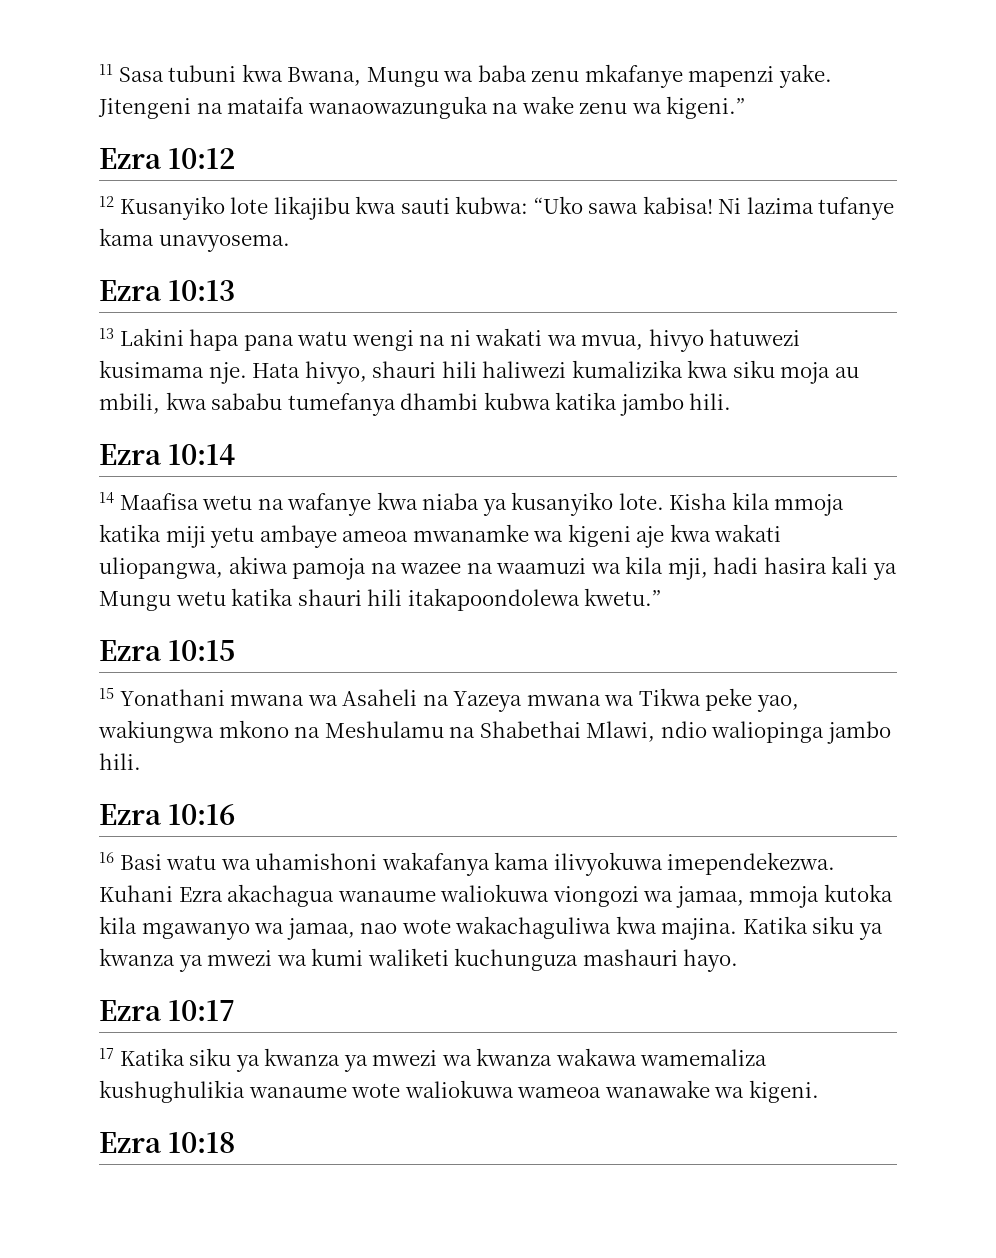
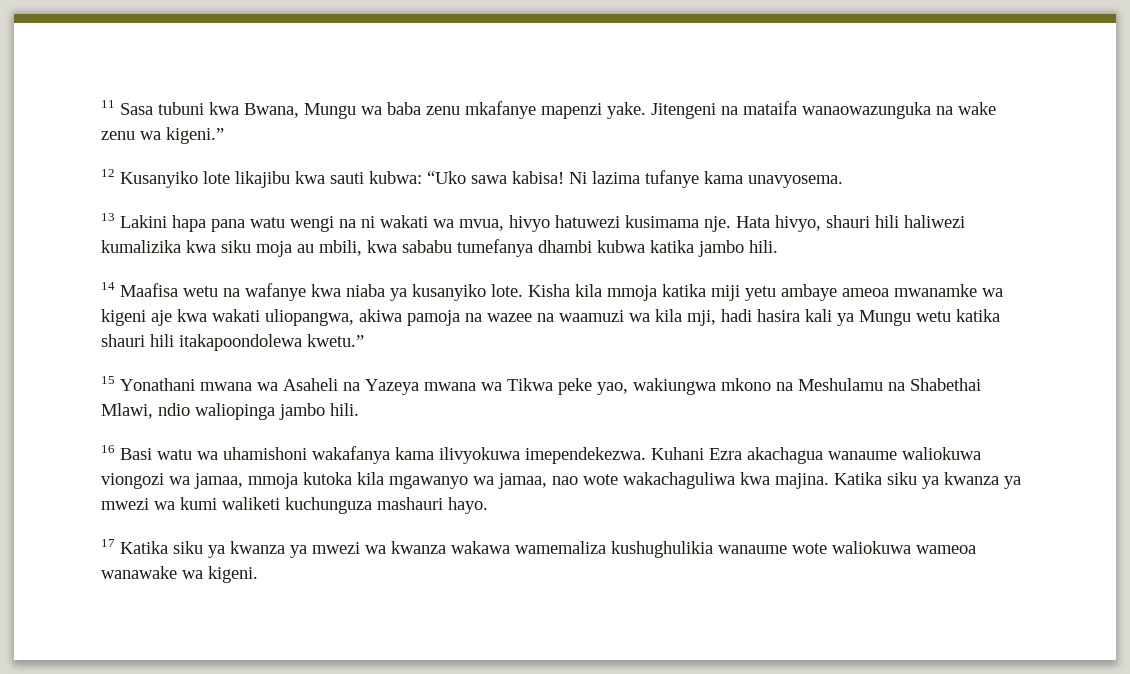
- Ezra 10:12
- Ezra 10:13
- Ezra 10:14
- Ezra 10:15
- Ezra 10:16
- Ezra 10:17
- Ezra 10:18

